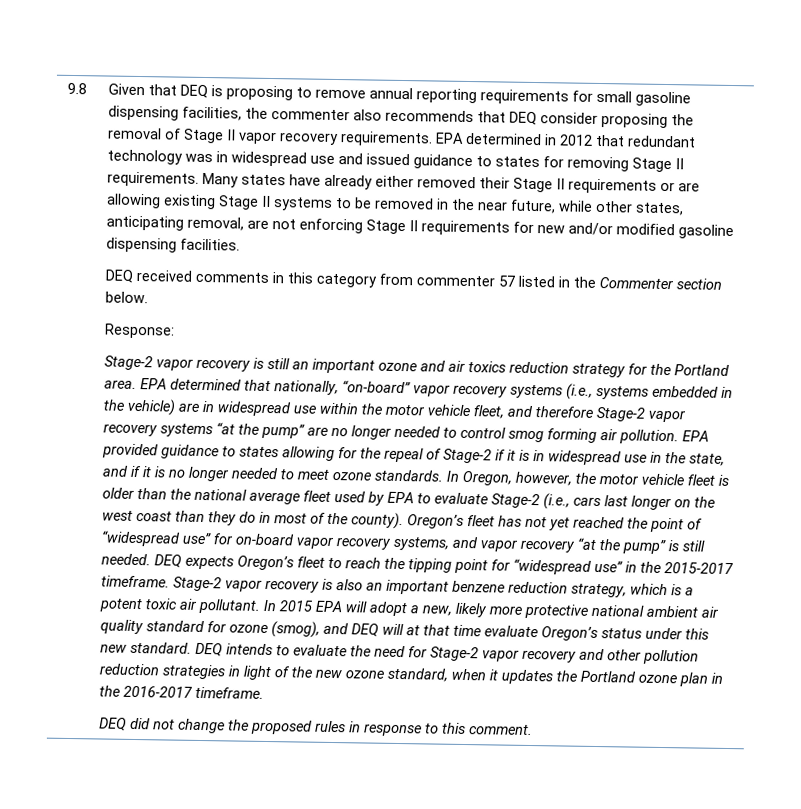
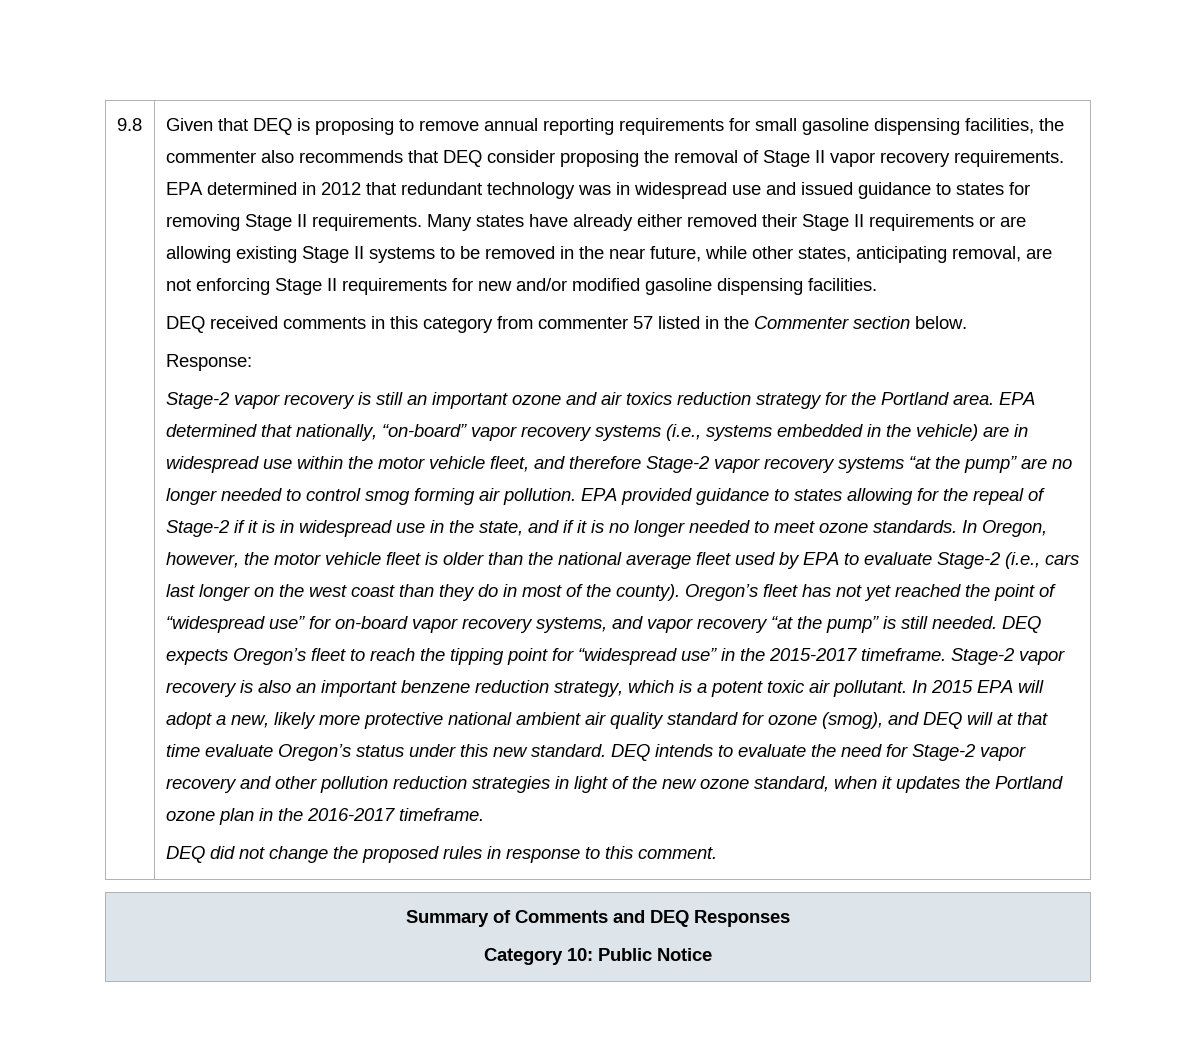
+ Summary of Comments and DEQ Responses
+ Category 10: Public Notice

